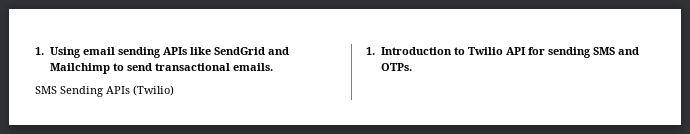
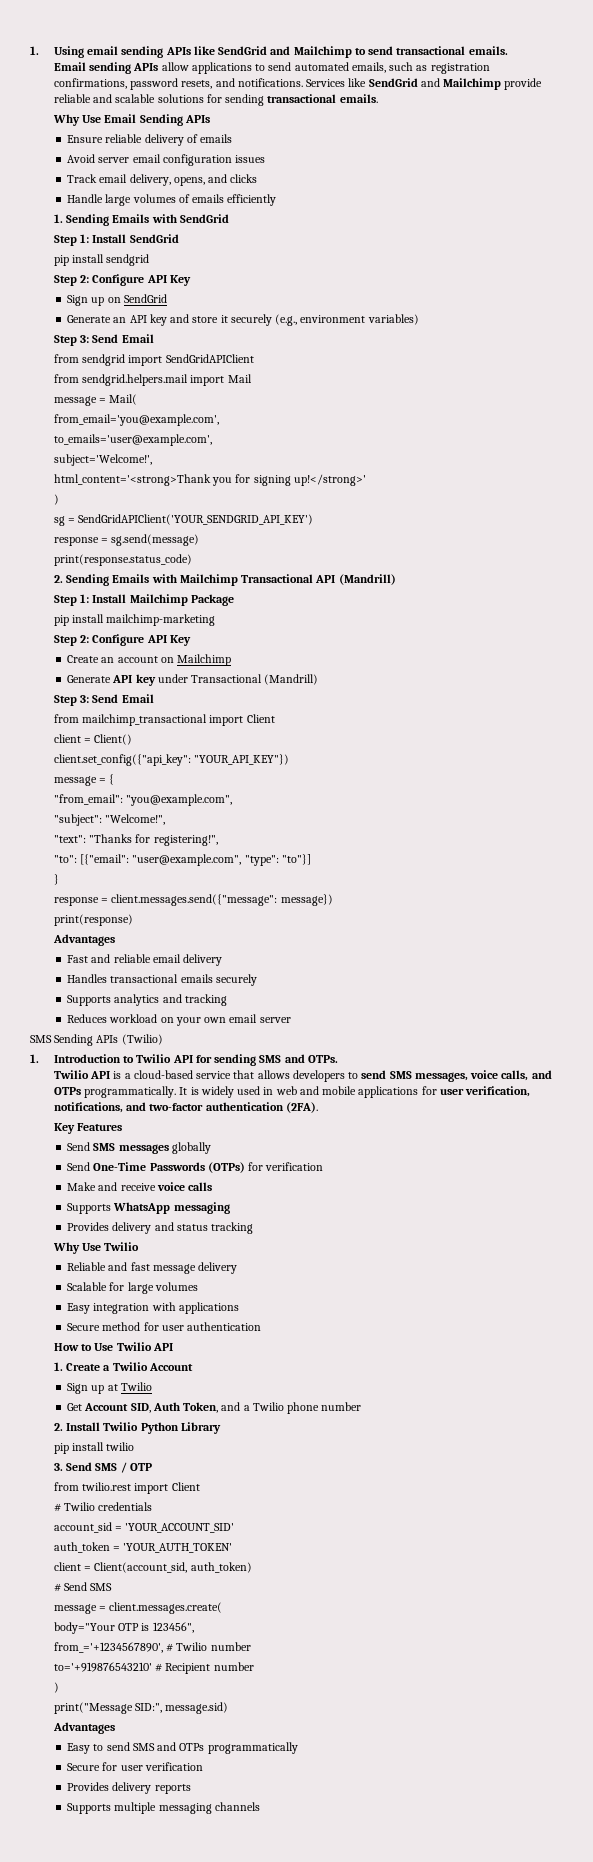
+ Email sending APIs allow applications to send automated emails, such as registration confirmations, password resets, and notifications. Services like SendGrid and Mailchimp provide reliable and scalable solutions for sending transactional emails.
+ Why Use Email Sending APIs
+ Ensure reliable delivery of emails
+ Avoid server email configuration issues
+ Track email delivery, opens, and clicks
+ Handle large volumes of emails efficiently
+ 1. Sending Emails with SendGrid
+ Step 1: Install SendGrid
+ pip install sendgrid
+ Step 2: Configure API Key
+ Sign up on SendGrid
+ Generate an API key and store it securely (e.g., environment variables)
+ Step 3: Send Email
+ from sendgrid import SendGridAPIClient
+ from sendgrid.helpers.mail import Mail
+ message = Mail(
+ from_email='you@example.com',
+ to_emails='user@example.com',
+ subject='Welcome!',
+ html_content='<strong>Thank you for signing up!</strong>'
+ )
+ sg = SendGridAPIClient('YOUR_SENDGRID_API_KEY')
+ response = sg.send(message)
+ print(response.status_code)
+ 2. Sending Emails with Mailchimp Transactional API (Mandrill)
+ Step 1: Install Mailchimp Package
+ pip install mailchimp-marketing
+ Step 2: Configure API Key
+ Create an account on Mailchimp
+ Generate API key under Transactional (Mandrill)
+ Step 3: Send Email
+ from mailchimp_transactional import Client
+ client = Client()
+ client.set_config({"api_key": "YOUR_API_KEY"})
+ message = {
+ "from_email": "you@example.com",
+ "subject": "Welcome!",
+ "text": "Thanks for registering!",
+ "to": [{"email": "user@example.com", "type": "to"}]
+ }
+ response = client.messages.send({"message": message})
+ print(response)
+ Advantages
+ Fast and reliable email delivery
+ Handles transactional emails securely
+ Supports analytics and tracking
+ Reduces workload on your own email server
+ Twilio API is a cloud-based service that allows developers to send SMS messages, voice calls, and OTPs programmatically. It is widely used in web and mobile applications for user verification, notifications, and two-factor authentication (2FA).
+ Key Features
+ Send SMS messages globally
+ Send One-Time Passwords (OTPs) for verification
+ Make and receive voice calls
+ Supports WhatsApp messaging
+ Provides delivery and status tracking
+ Why Use Twilio
+ Reliable and fast message delivery
+ Scalable for large volumes
+ Easy integration with applications
+ Secure method for user authentication
+ How to Use Twilio API
+ 1. Create a Twilio Account
+ Sign up at Twilio
+ Get Account SID, Auth Token, and a Twilio phone number
+ 2. Install Twilio Python Library
+ pip install twilio
+ 3. Send SMS / OTP
+ from twilio.rest import Client
+ # Twilio credentials
+ account_sid = 'YOUR_ACCOUNT_SID'
+ auth_token = 'YOUR_AUTH_TOKEN'
+ client = Client(account_sid, auth_token)
+ # Send SMS
+ message = client.messages.create(
+ body="Your OTP is 123456",
+ from_='+1234567890', # Twilio number
+ to='+919876543210' # Recipient number
+ )
+ print("Message SID:", message.sid)
+ Advantages
+ Easy to send SMS and OTPs programmatically
+ Secure for user verification
+ Provides delivery reports
+ Supports multiple messaging channels

